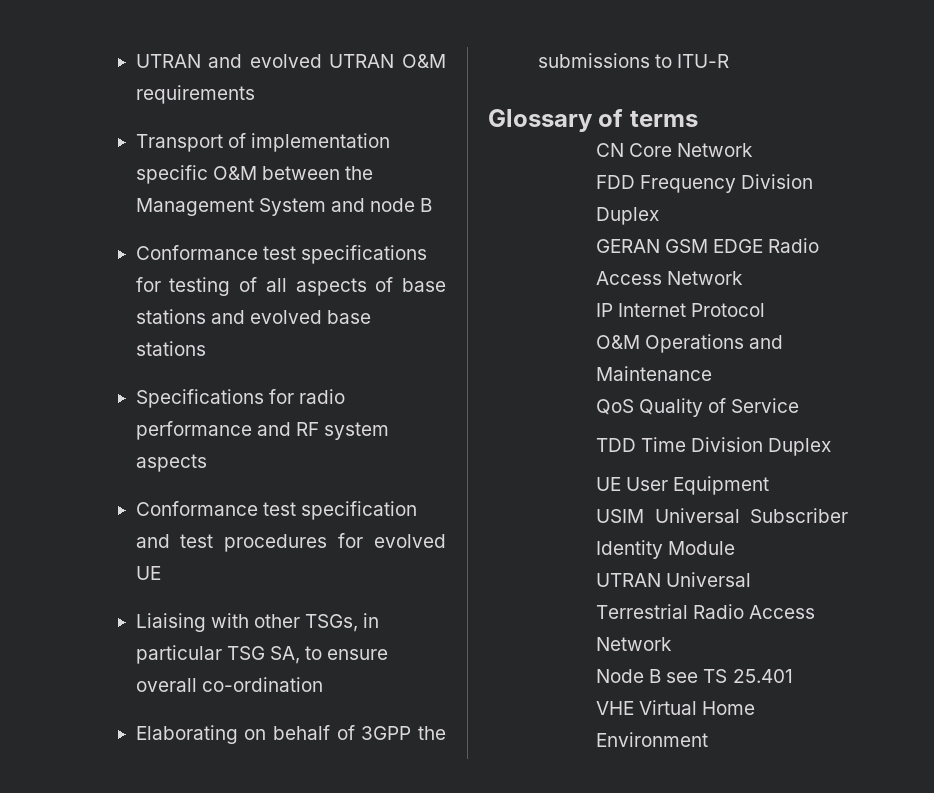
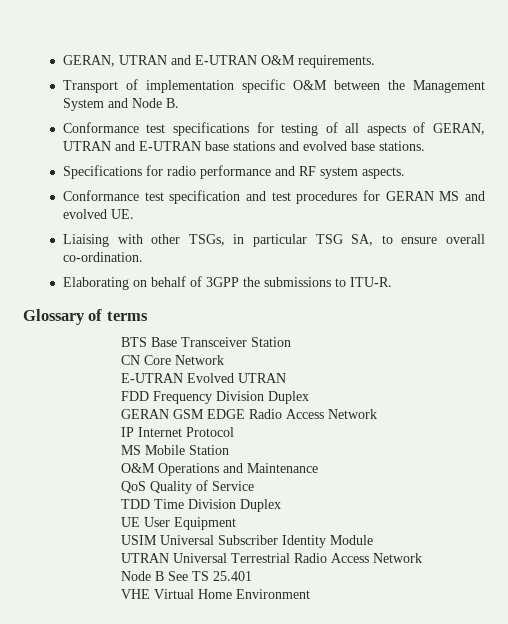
- UTRAN and evolved UTRAN O&M requirements
+ GERAN, UTRAN and E-UTRAN O&M requirements.
- Transport of implementation specific O&M between the Management System and node B
+ Transport of implementation specific O&M between the Management System and Node B.
- Conformance test specifications for testing of all aspects of base stations and evolved base stations
+ Conformance test specifications for testing of all aspects of GERAN, UTRAN and E-UTRAN base stations and evolved base stations.
- Specifications for radio performance and RF system aspects
+ Specifications for radio performance and RF system aspects.
- Conformance test specification and test procedures for evolved UE
+ Conformance test specification and test procedures for GERAN MS and evolved UE.
- Liaising with other TSGs, in particular TSG SA, to ensure overall co-ordination
+ Liaising with other TSGs, in particular TSG SA, to ensure overall co-ordination.
- Elaborating on behalf of 3GPP the submissions to ITU-R
+ Elaborating on behalf of 3GPP the submissions to ITU-R.
+ BTS Base Transceiver Station
+ E-UTRAN Evolved UTRAN
+ MS Mobile Station
- Node B see TS 25.401
+ Node B See TS 25.401

